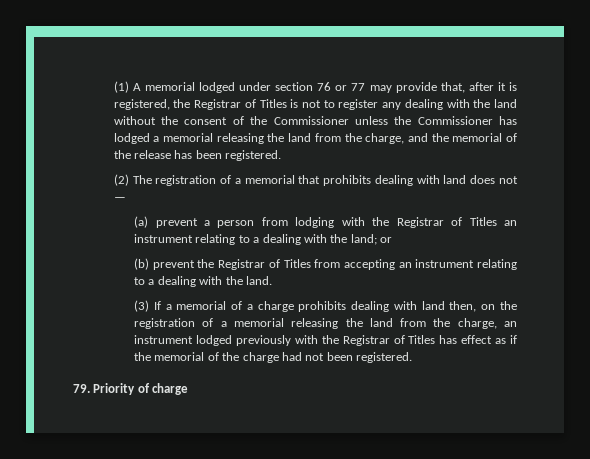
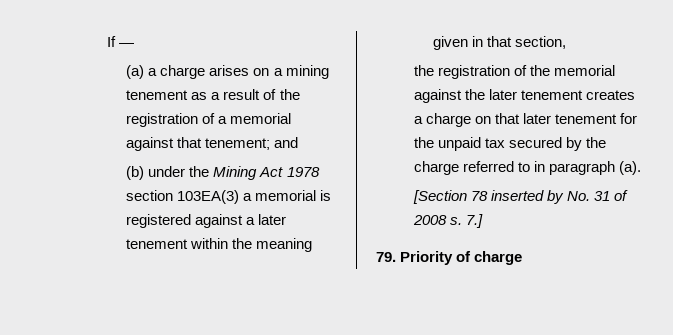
- (1) A memorial lodged under section 76 or 77 may provide that, after it is registered, the Registrar of Titles is not to register any dealing with the land without the consent of the Commissioner unless the Commissioner has lodged a memorial releasing the land from the charge, and the memorial of the release has been registered.
- (2) The registration of a memorial that prohibits dealing with land does not —
- (a) prevent a person from lodging with the Registrar of Titles an instrument relating to a dealing with the land; or
- (b) prevent the Registrar of Titles from accepting an instrument relating to a dealing with the land.
- (3) If a memorial of a charge prohibits dealing with land then, on the registration of a memorial releasing the land from the charge, an instrument lodged previously with the Registrar of Titles has effect as if the memorial of the charge had not been registered.
+ If —
+ (a) a charge arises on a mining tenement as a result of the registration of a memorial against that tenement; and
+ (b) under the Mining Act 1978 section 103EA(3) a memorial is registered against a later tenement within the meaning given in that section,
+ the registration of the memorial against the later tenement creates a charge on that later tenement for the unpaid tax secured by the charge referred to in paragraph (a).
+ [Section 78 inserted by No. 31 of 2008 s. 7.]

